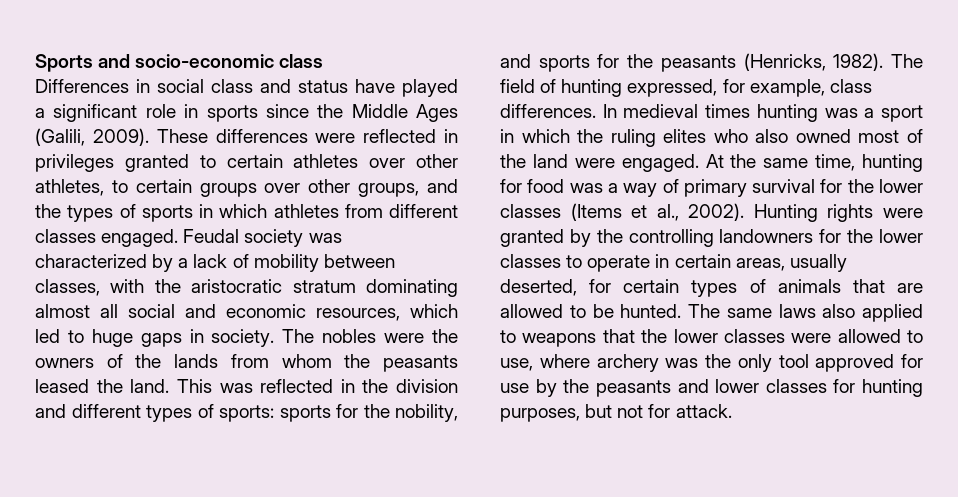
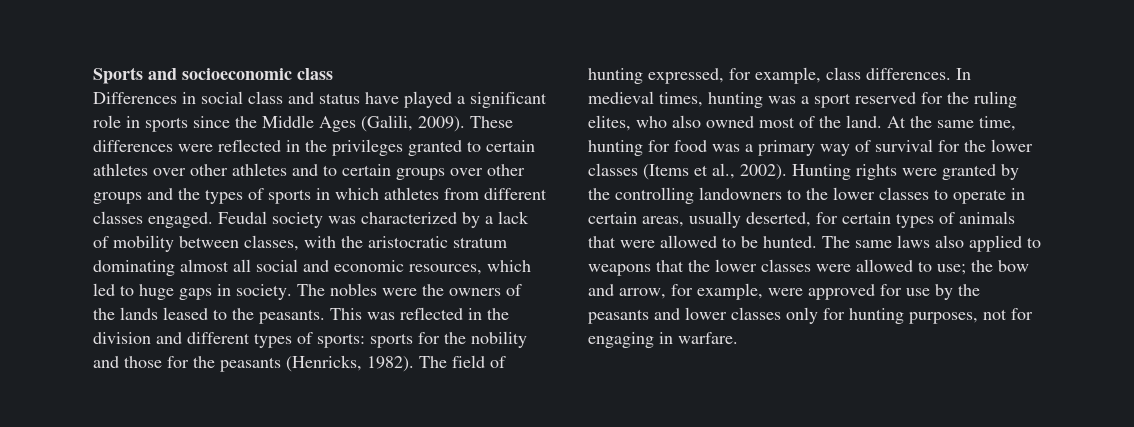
- Sports and socio-economic class
+ Sports and socioeconomic class
- These differences were reflected in privileges granted to certain athletes over other athletes, to certain groups over other groups, and the types of sports in which athletes from different classes engaged.
+ These differences were reflected in the privileges granted to certain athletes over other athletes and to certain groups over other groups and the types of sports in which athletes from different classes engaged.
- The nobles were the owners of the lands from whom the peasants leased the land.
+ The nobles were the owners of the lands leased to the peasants.
- This was reflected in the division and different types of sports: sports for the nobility, and sports for the peasants (Henricks, 1982).
+ This was reflected in the division and different types of sports: sports for the nobility and those for the peasants (Henricks, 1982).
- In medieval times hunting was a sport in which the ruling elites who also owned most of the land were engaged.
+ In medieval times, hunting was a sport reserved for the ruling elites, who also owned most of the land.
- At the same time, hunting for food was a way of primary survival for the lower classes (Items et al., 2002).
+ At the same time, hunting for food was a primary way of survival for the lower classes (Items et al., 2002).
- Hunting rights were granted by the controlling landowners for the lower classes to operate in certain areas, usually deserted, for certain types of animals that are allowed to be hunted.
+ Hunting rights were granted by the controlling landowners to the lower classes to operate in certain areas, usually deserted, for certain types of animals that were allowed to be hunted.
- The same laws also applied to weapons that the lower classes were allowed to use, where archery was the only tool approved for use by the peasants and lower classes for hunting purposes, but not for attack.
+ The same laws also applied to weapons that the lower classes were allowed to use; the bow and arrow, for example, were approved for use by the peasants and lower classes only for hunting purposes, not for engaging in warfare.

